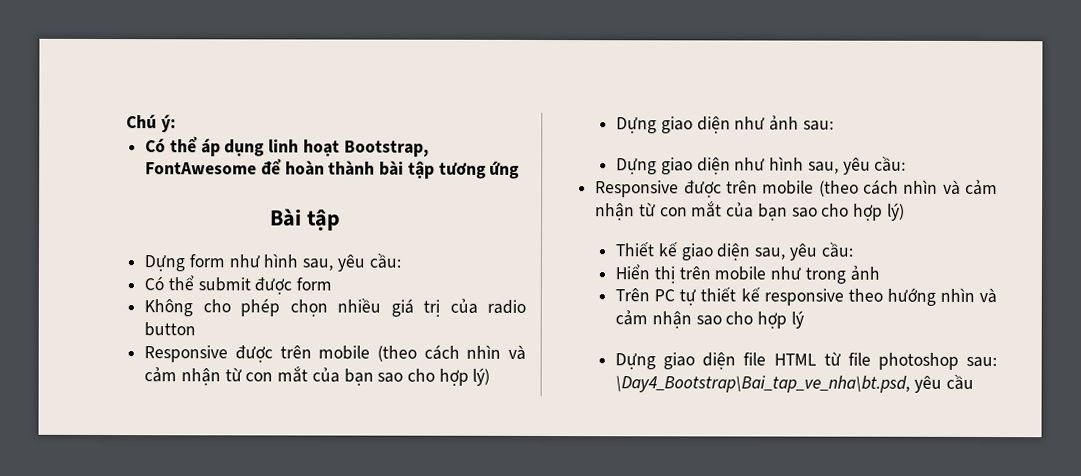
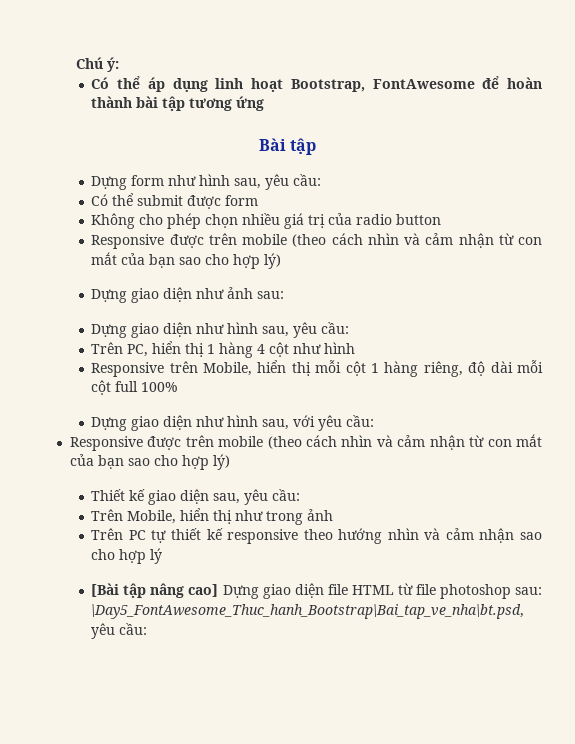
+ Trên PC, hiển thị 1 hàng 4 cột như hình
+ Responsive trên Mobile, hiển thị mỗi cột 1 hàng riêng, độ dài mỗi cột full 100%
+ Dựng giao diện như hình sau, với yêu cầu:
- Hiển thị trên mobile như trong ảnh
+ Trên Mobile, hiển thị như trong ảnh
- Dựng giao diện file HTML từ file photoshop sau: \Day4_Bootstrap\Bai_tap_ve_nha\bt.psd, yêu cầu
+ [Bài tập nâng cao] Dựng giao diện file HTML từ file photoshop sau: \Day5_FontAwesome_Thuc_hanh_Bootstrap\Bai_tap_ve_nha\bt.psd, yêu cầu:

